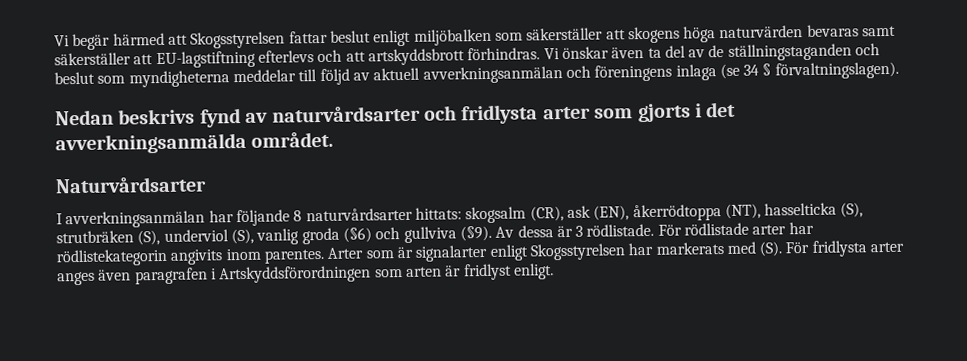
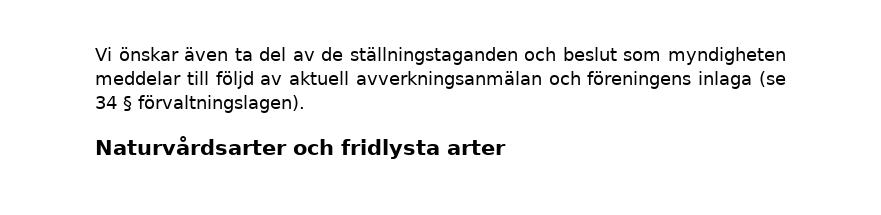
- Vi begär härmed att Skogsstyrelsen fattar beslut enligt miljöbalken som säkerställer att skogens höga naturvärden bevaras samt säkerställer att EU-lagstiftning efterlevs och att artskyddsbrott förhindras. Vi önskar även ta del av de ställningstaganden och beslut som myndigheterna meddelar till följd av aktuell avverkningsanmälan och föreningens inlaga (se 34 § förvaltningslagen).
+ Vi önskar även ta del av de ställningstaganden och beslut som myndigheten meddelar till följd av aktuell avverkningsanmälan och föreningens inlaga (se 34 § förvaltningslagen).
- Nedan beskrivs fynd av naturvårdsarter och fridlysta arter som gjorts i det avverkningsanmälda området.
- Naturvårdsarter
- I avverkningsanmälan har följande 8 naturvårdsarter hittats: skogsalm (CR), ask (EN), åkerrödtoppa (NT), hasselticka (S), strutbräken (S), underviol (S), vanlig groda (§6) och gullviva (§9). Av dessa är 3 rödlistade. För rödlistade arter har rödlistekategorin angivits inom parentes. Arter som är signalarter enligt Skogsstyrelsen har markerats med (S). För fridlysta arter anges även paragrafen i Artskyddsförordningen som arten är fridlyst enligt.
+ Naturvårdsarter och fridlysta arter

